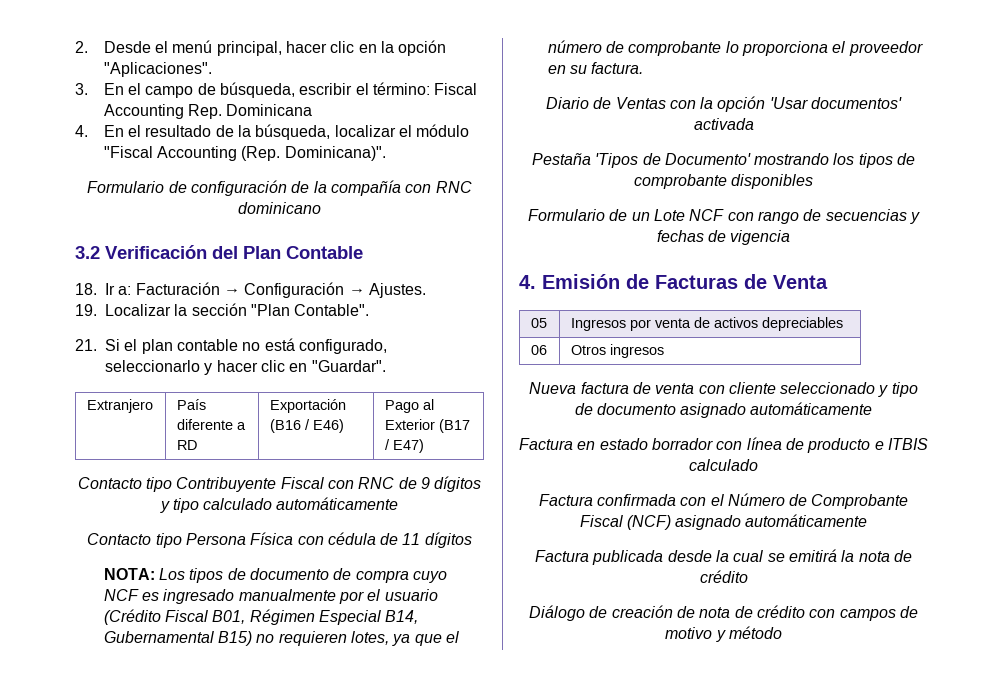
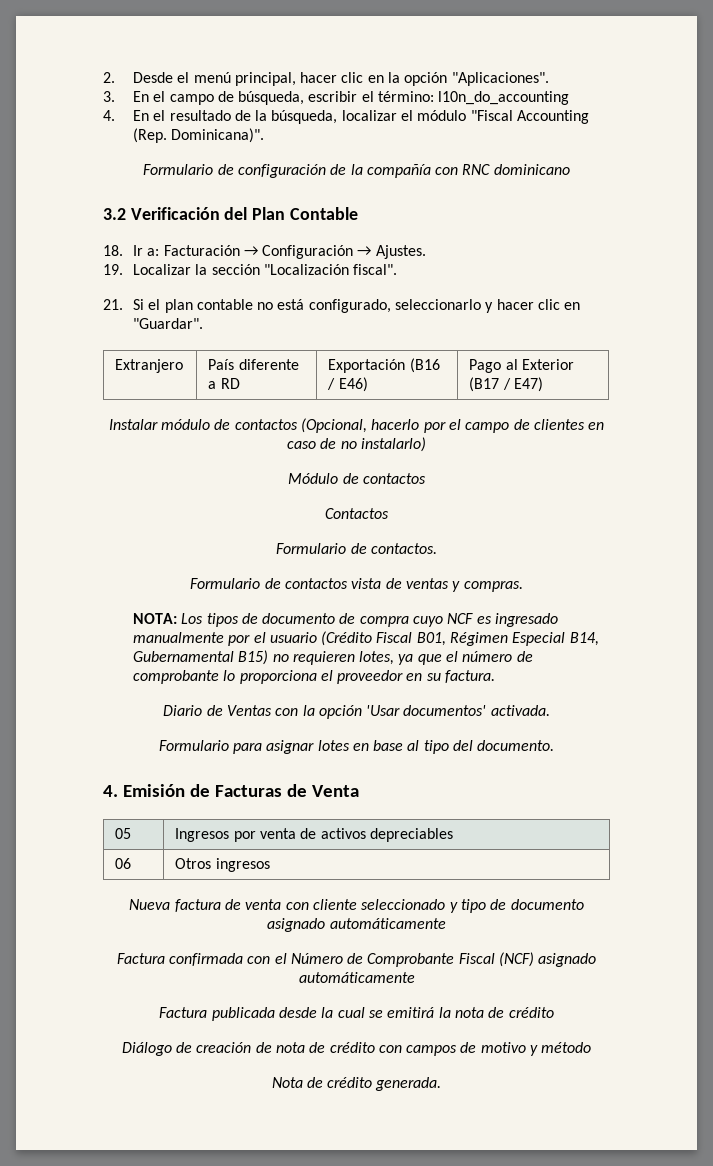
- 3. En el campo de búsqueda, escribir el término: Fiscal Accounting Rep. Dominicana
+ 3. En el campo de búsqueda, escribir el término: l10n_do_accounting
- 19. Localizar la sección "Plan Contable".
+ 19. Localizar la sección "Localización fiscal".
- Contacto tipo Contribuyente Fiscal con RNC de 9 dígitos y tipo calculado automáticamente
- Contacto tipo Persona Física con cédula de 11 dígitos
+ Instalar módulo de contactos (Opcional, hacerlo por el campo de clientes en caso de no instalarlo)
+ Módulo de contactos
+ Contactos
+ Formulario de contactos.
+ Formulario de contactos vista de ventas y compras.
- Diario de Ventas con la opción 'Usar documentos' activada
- Pestaña 'Tipos de Documento' mostrando los tipos de comprobante disponibles
- Formulario de un Lote NCF con rango de secuencias y fechas de vigencia
+ Diario de Ventas con la opción 'Usar documentos' activada.
+ Formulario para asignar lotes en base al tipo del documento.
- Factura en estado borrador con línea de producto e ITBIS calculado
+ Nota de crédito generada.

